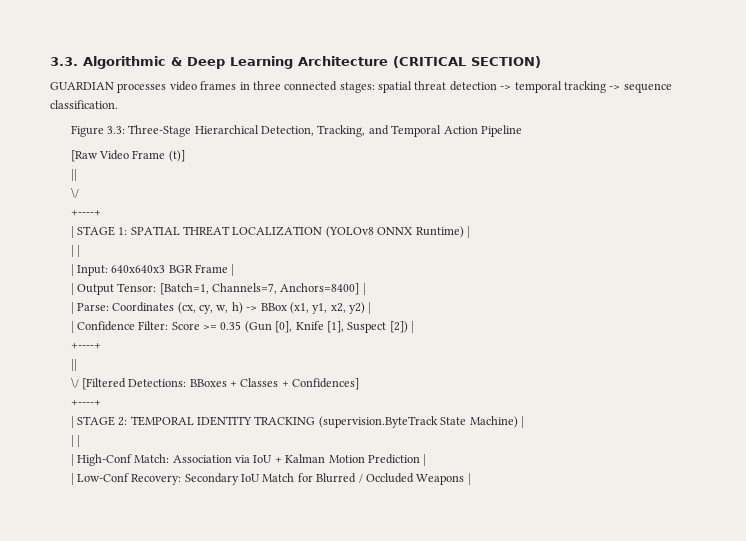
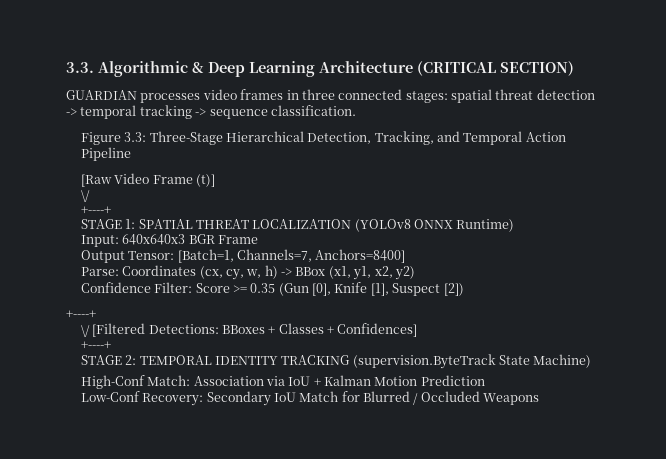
  [Raw Video Frame (t)]
- ||
- | STAGE 1: SPATIAL THREAT LOCALIZATION (YOLOv8 ONNX Runtime) |
- | |
- | Input: 640x640x3 BGR Frame |
- | Output Tensor: [Batch=1, Channels=7, Anchors=8400] |
- | Parse: Coordinates (cx, cy, w, h) -> BBox (x1, y1, x2, y2) |
- | Confidence Filter: Score >= 0.35 (Gun [0], Knife [1], Suspect [2]) |
+ STAGE 1: SPATIAL THREAT LOCALIZATION (YOLOv8 ONNX Runtime)
+ Input: 640x640x3 BGR Frame
+ Output Tensor: [Batch=1, Channels=7, Anchors=8400]
+ Parse: Coordinates (cx, cy, w, h) -> BBox (x1, y1, x2, y2)
+ Confidence Filter: Score >= 0.35 (Gun [0], Knife [1], Suspect [2])
  +----+
- ||
- | STAGE 2: TEMPORAL IDENTITY TRACKING (supervision.ByteTrack State Machine) |
- | |
- | High-Conf Match: Association via IoU + Kalman Motion Prediction |
- | Low-Conf Recovery: Secondary IoU Match for Blurred / Occluded Weapons |
+ STAGE 2: TEMPORAL IDENTITY TRACKING (supervision.ByteTrack State Machine)
+ High-Conf Match: Association via IoU + Kalman Motion Prediction
+ Low-Conf Recovery: Secondary IoU Match for Blurred / Occluded Weapons

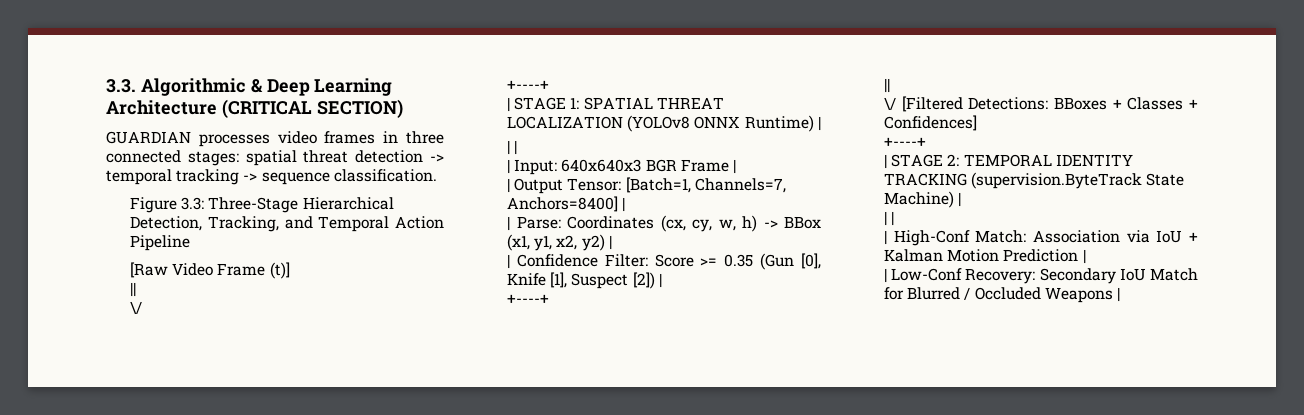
  [Raw Video Frame (t)]
+ ||
- STAGE 1: SPATIAL THREAT LOCALIZATION (YOLOv8 ONNX Runtime)
- Input: 640x640x3 BGR Frame
- Output Tensor: [Batch=1, Channels=7, Anchors=8400]
- Parse: Coordinates (cx, cy, w, h) -> BBox (x1, y1, x2, y2)
- Confidence Filter: Score >= 0.35 (Gun [0], Knife [1], Suspect [2])
+ | STAGE 1: SPATIAL THREAT LOCALIZATION (YOLOv8 ONNX Runtime) |
+ | |
+ | Input: 640x640x3 BGR Frame |
+ | Output Tensor: [Batch=1, Channels=7, Anchors=8400] |
+ | Parse: Coordinates (cx, cy, w, h) -> BBox (x1, y1, x2, y2) |
+ | Confidence Filter: Score >= 0.35 (Gun [0], Knife [1], Suspect [2]) |
  +----+
+ ||
- STAGE 2: TEMPORAL IDENTITY TRACKING (supervision.ByteTrack State Machine)
- High-Conf Match: Association via IoU + Kalman Motion Prediction
- Low-Conf Recovery: Secondary IoU Match for Blurred / Occluded Weapons
+ | STAGE 2: TEMPORAL IDENTITY TRACKING (supervision.ByteTrack State Machine) |
+ | |
+ | High-Conf Match: Association via IoU + Kalman Motion Prediction |
+ | Low-Conf Recovery: Secondary IoU Match for Blurred / Occluded Weapons |

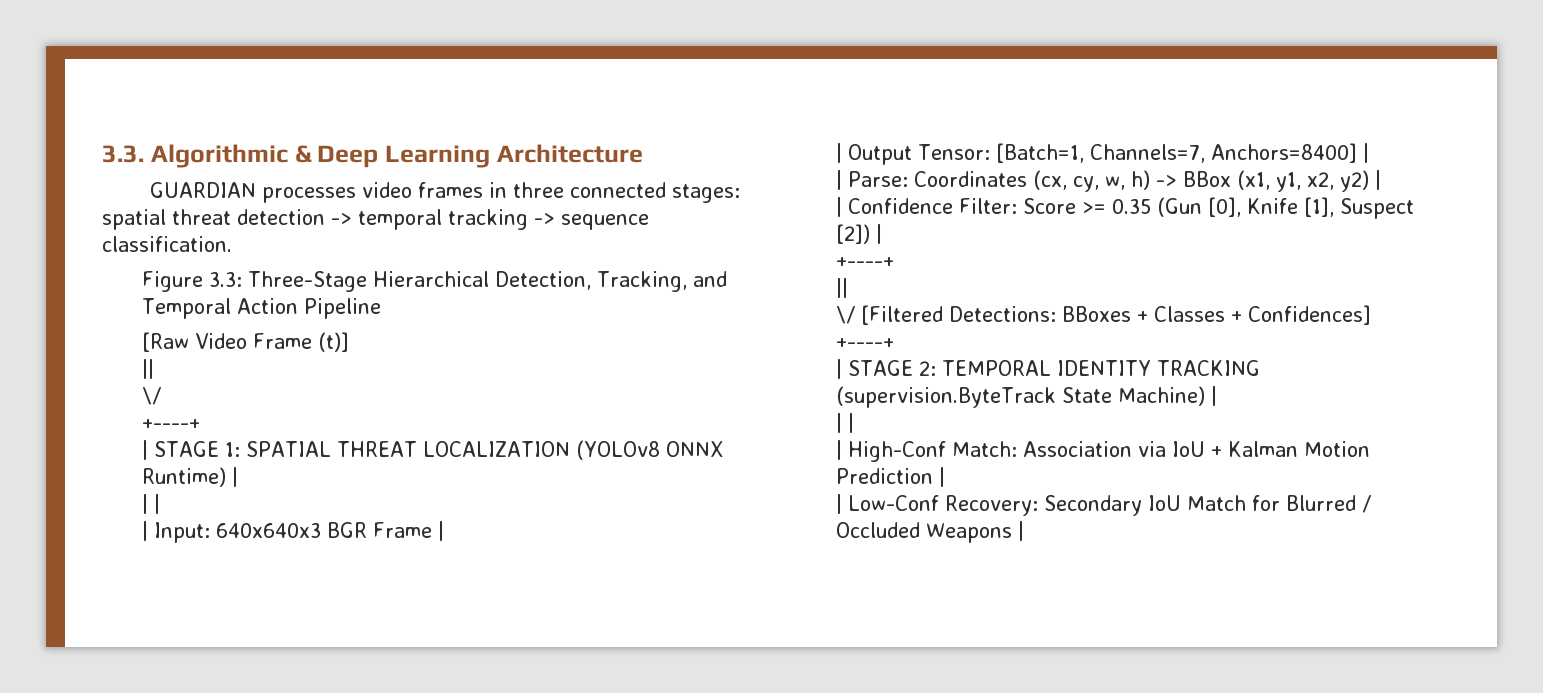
- 3.3. Algorithmic & Deep Learning Architecture (CRITICAL SECTION)
+ 3.3. Algorithmic & Deep Learning Architecture

